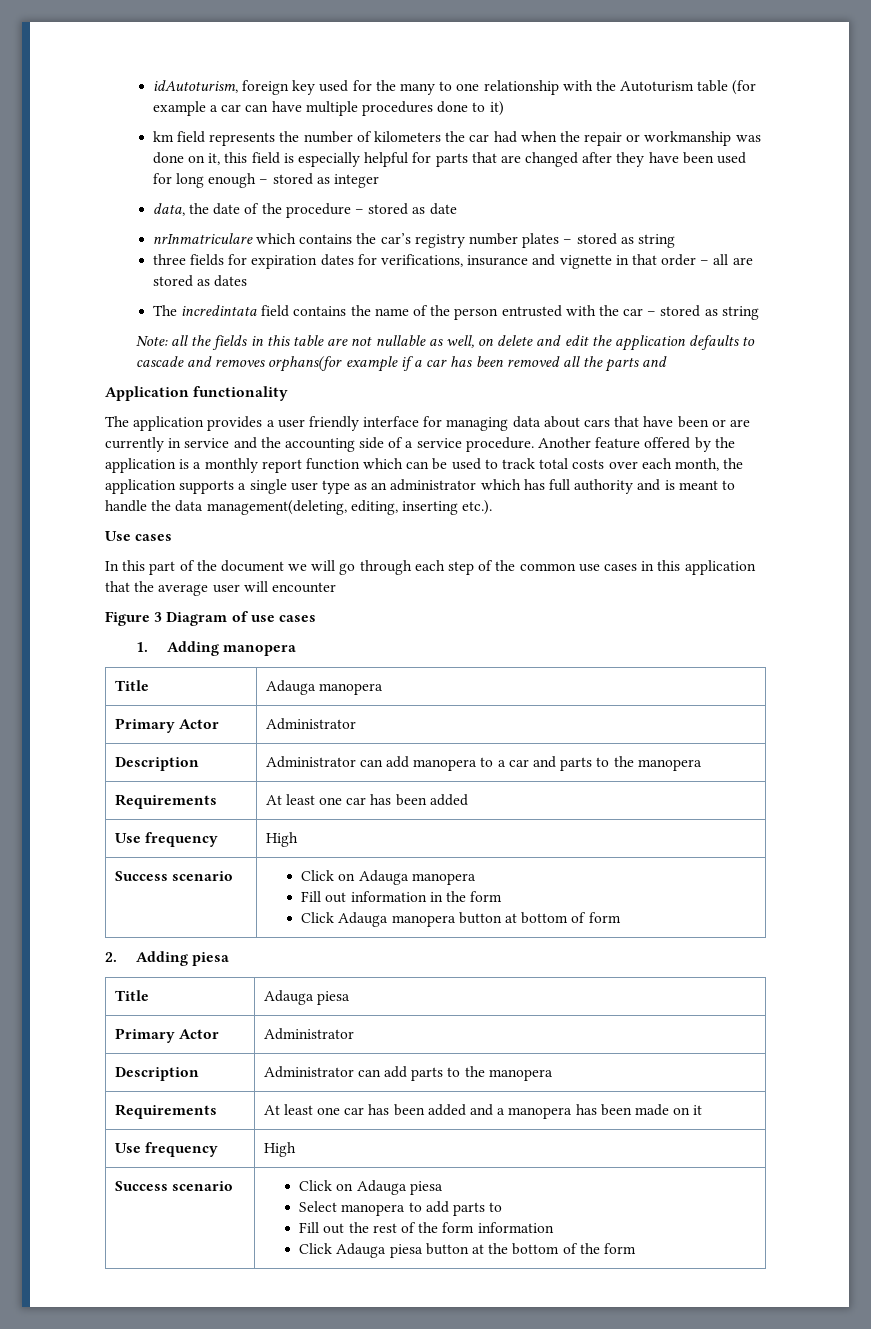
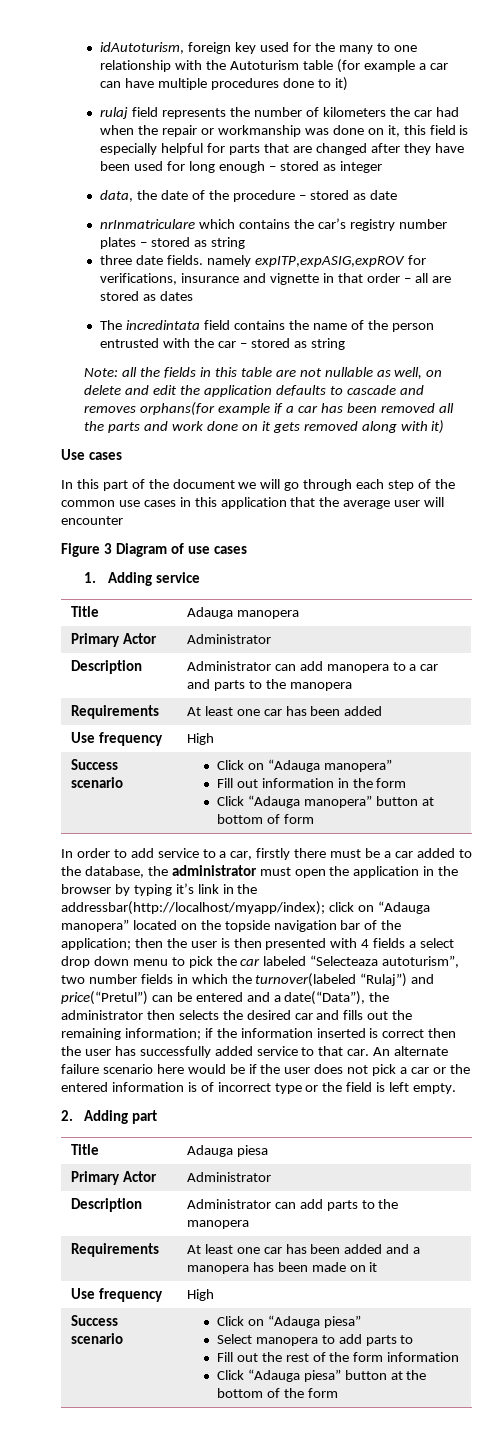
- km field represents the number of kilometers the car had when the repair or workmanship was done on it, this field is especially helpful for parts that are changed after they have been used for long enough – stored as integer
+ rulaj field represents the number of kilometers the car had when the repair or workmanship was done on it, this field is especially helpful for parts that are changed after they have been used for long enough – stored as integer
- three fields for expiration dates for verifications, insurance and vignette in that order – all are stored as dates
+ three date fields. namely expITP,expASIG,expROV for verifications, insurance and vignette in that order – all are stored as dates
- Note: all the fields in this table are not nullable as well, on delete and edit the application defaults to cascade and removes orphans(for example if a car has been removed all the parts and
- Application functionality
- The application provides a user friendly interface for managing data about cars that have been or are currently in service and the accounting side of a service procedure. Another feature offered by the application is a monthly report function which can be used to track total costs over each month, the application supports a single user type as an administrator which has full authority and is meant to handle the data management(deleting, editing, inserting etc.).
+ Note: all the fields in this table are not nullable as well, on delete and edit the application defaults to cascade and removes orphans(for example if a car has been removed all the parts and work done on it gets removed along with it)
- 1. Adding manopera
+ 1. Adding service
- Success scenario | Click on Adauga manopera
+ Success scenario | Click on “Adauga manopera”
  Fill out information in the form
- Click Adauga manopera button at bottom of form
+ Click “Adauga manopera” button at bottom of form
+ In order to add service to a car, firstly there must be a car added to the database, the administrator must open the application in the browser by typing it’s link in the addressbar(http://localhost/myapp/index); click on “Adauga manopera” located on the topside navigation bar of the application; then the user is then presented with 4 fields a select drop down menu to pick the car labeled “Selecteaza autoturism”, two number fields in which the turnover(labeled “Rulaj”) and price(“Pretul”) can be entered and a date(“Data”), the administrator then selects the desired car and fills out the remaining information; if the information inserted is correct then the user has successfully added service to that car. An alternate failure scenario here would be if the user does not pick a car or the entered information is of incorrect type or the field is left empty.
- 2. Adding piesa
+ 2. Adding part
- Success scenario | Click on Adauga piesa
+ Success scenario | Click on “Adauga piesa”
  Select manopera to add parts to
  Fill out the rest of the form information
- Click Adauga piesa button at the bottom of the form
+ Click “Adauga piesa” button at the bottom of the form

